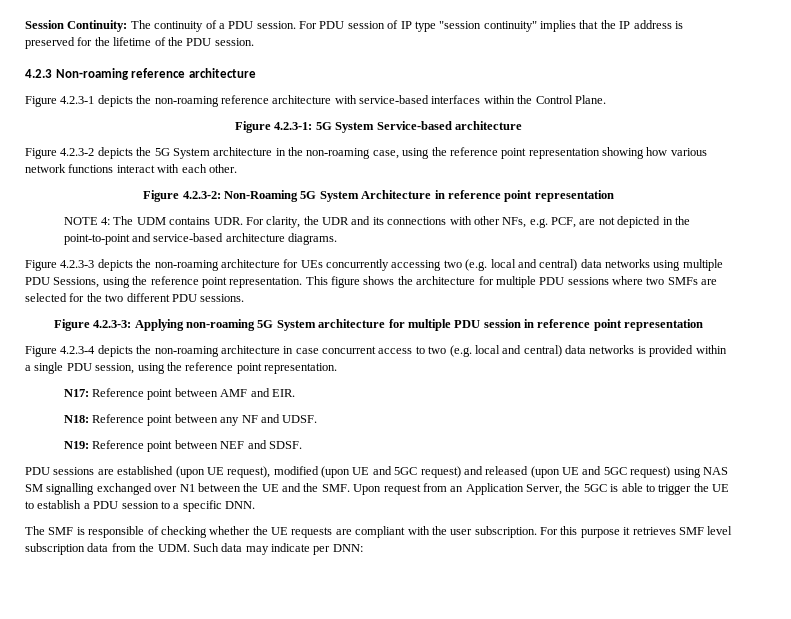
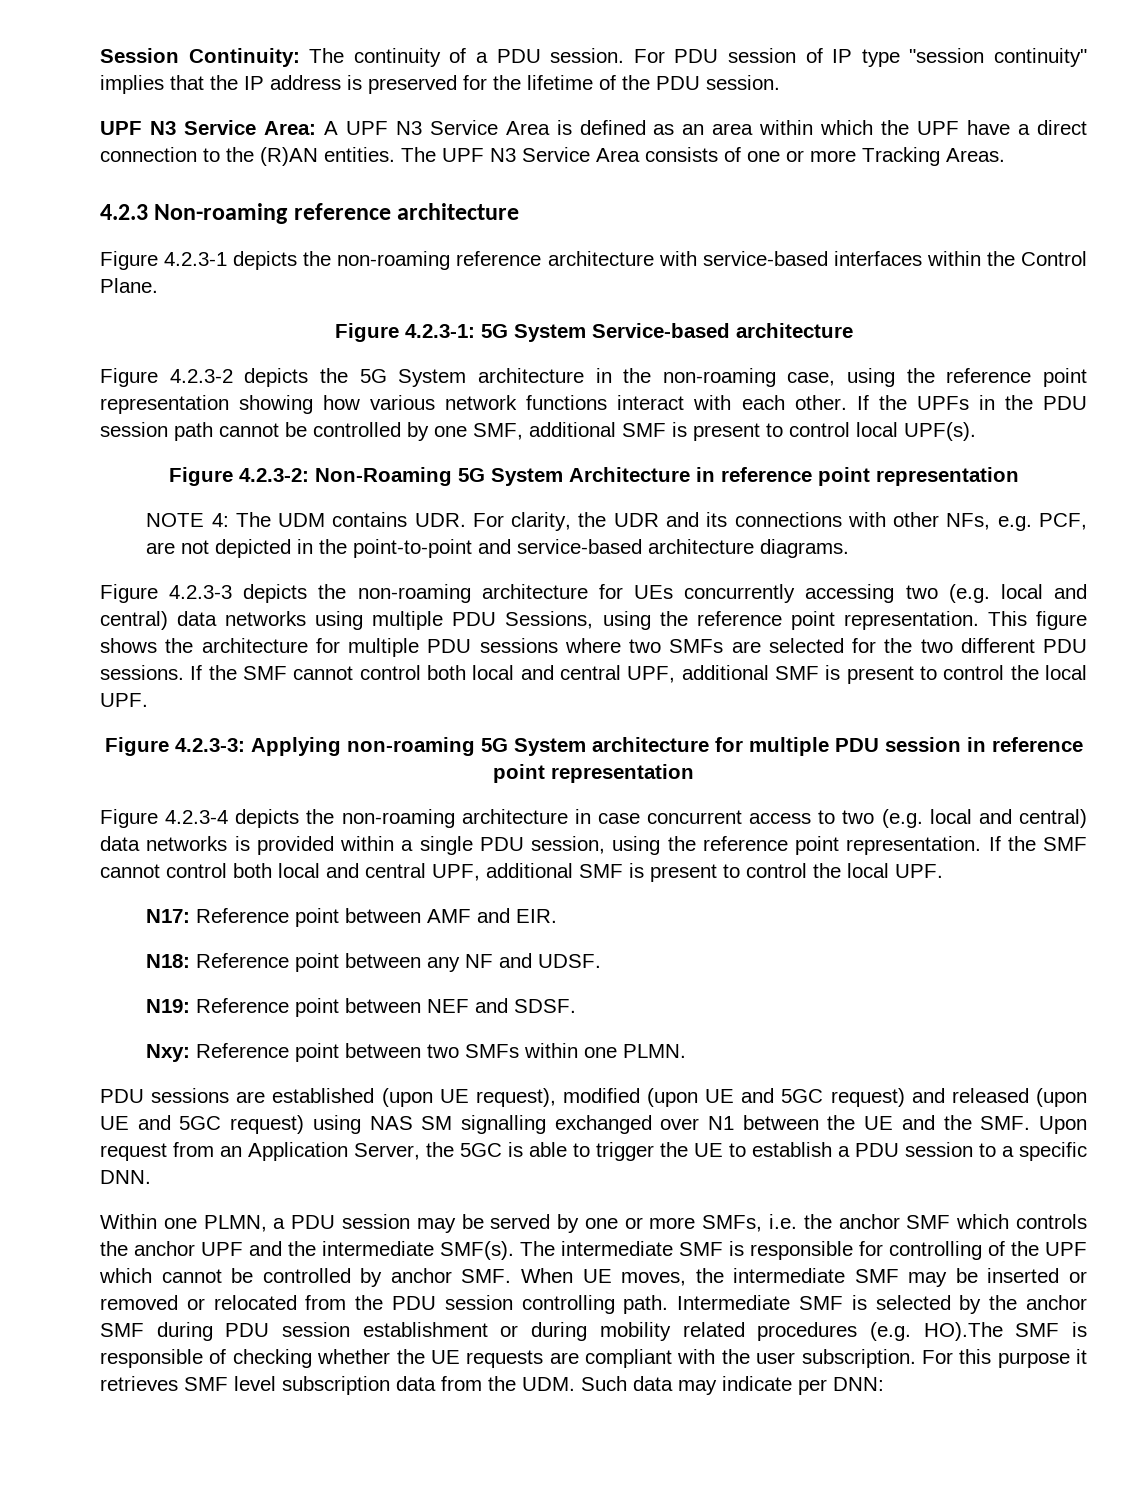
+ UPF N3 Service Area: A UPF N3 Service Area is defined as an area within which the UPF have a direct connection to the (R)AN entities. The UPF N3 Service Area consists of one or more Tracking Areas.
+ If the UPFs in the PDU session path cannot be controlled by one SMF, additional SMF is present to control local UPF(s).
- This figure shows the architecture for multiple PDU sessions where two SMFs are selected for the two different PDU sessions.
+ This figure shows the architecture for multiple PDU sessions where two SMFs are selected for the two different PDU sessions. If the SMF cannot control both local and central UPF, additional SMF is present to control the local UPF.
- Figure 4.2.3-4 depicts the non-roaming architecture in case concurrent access to two (e.g. local and central) data networks is provided within a single PDU session, using the reference point representation.
+ Figure 4.2.3-4 depicts the non-roaming architecture in case concurrent access to two (e.g. local and central) data networks is provided within a single PDU session, using the reference point representation. If the SMF cannot control both local and central UPF, additional SMF is present to control the local UPF.
+ Nxy: Reference point between two SMFs within one PLMN.
- The SMF is responsible of checking whether the UE requests are compliant with the user subscription.
+ Within one PLMN, a PDU session may be served by one or more SMFs, i.e. the anchor SMF which controls the anchor UPF and the intermediate SMF(s). The intermediate SMF is responsible for controlling of the UPF which cannot be controlled by anchor SMF. When UE moves, the intermediate SMF may be inserted or removed or relocated from the PDU session controlling path. Intermediate SMF is selected by the anchor SMF during PDU session establishment or during mobility related procedures (e.g. HO).The SMF is responsible of checking whether the UE requests are compliant with the user subscription.

